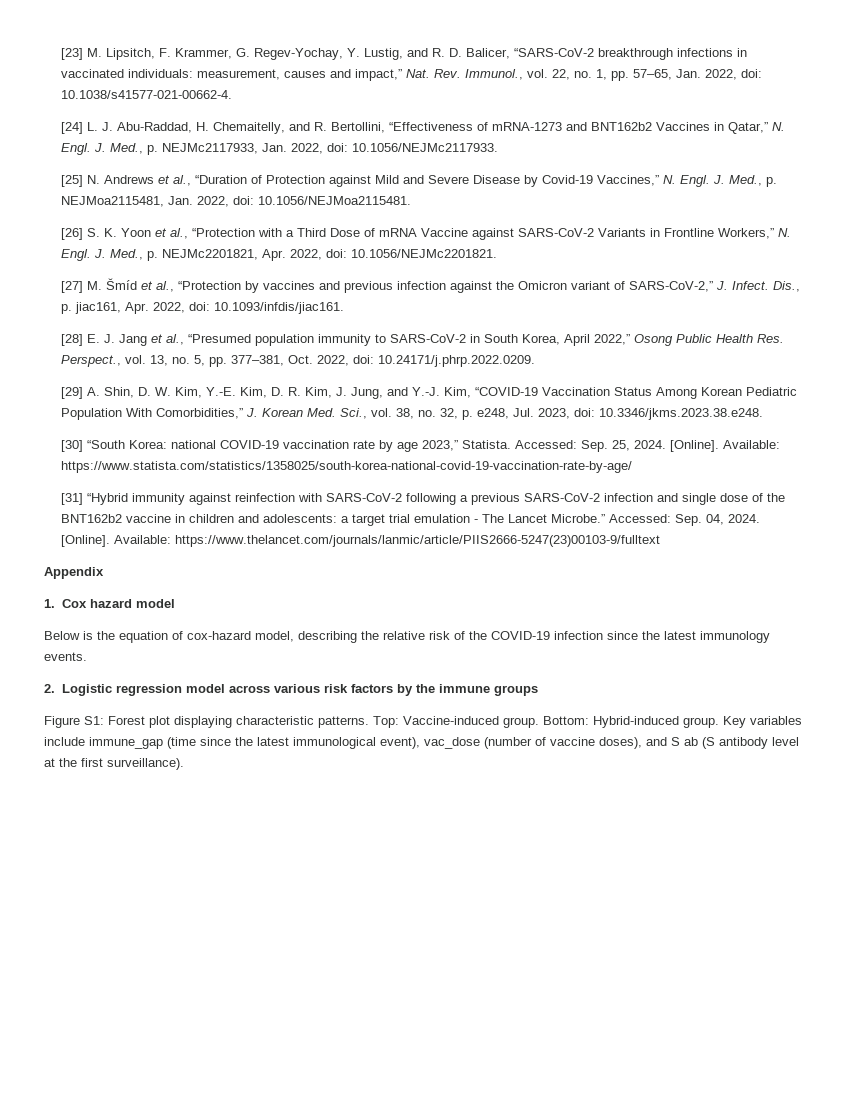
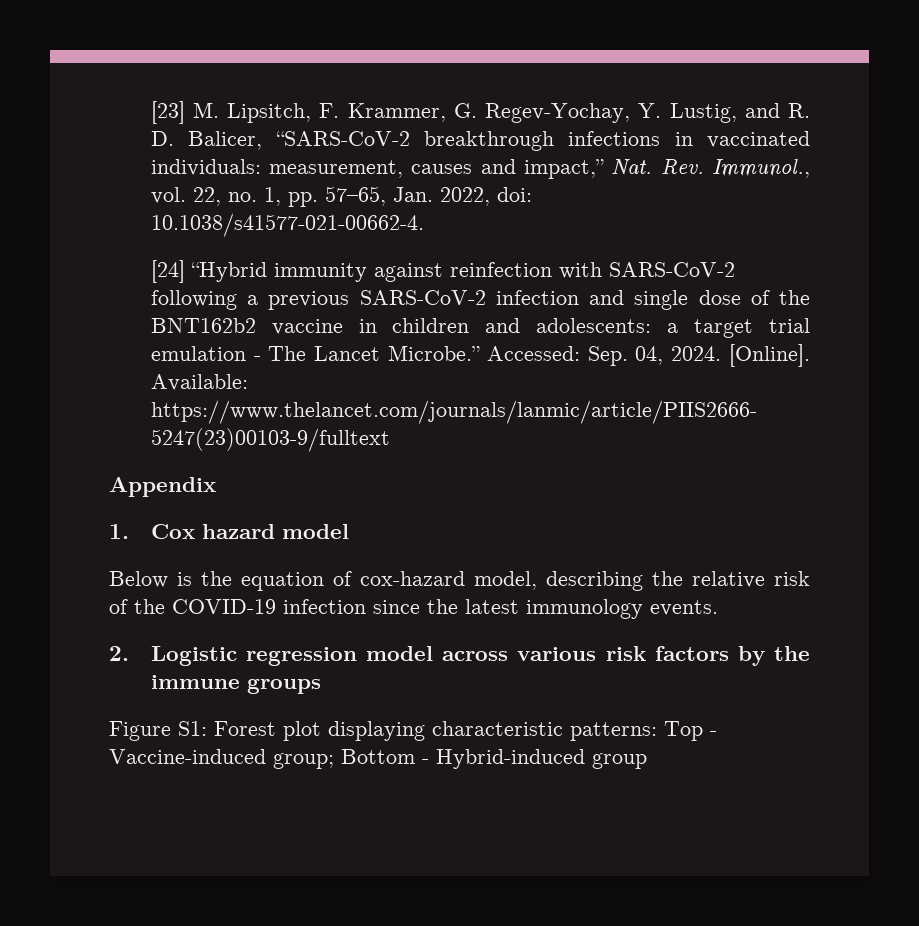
- [24] L. J. Abu-Raddad, H. Chemaitelly, and R. Bertollini, “Effectiveness of mRNA-1273 and BNT162b2 Vaccines in Qatar,” N. Engl. J. Med., p. NEJMc2117933, Jan. 2022, doi: 10.1056/NEJMc2117933.
- [25] N. Andrews et al., “Duration of Protection against Mild and Severe Disease by Covid-19 Vaccines,” N. Engl. J. Med., p. NEJMoa2115481, Jan. 2022, doi: 10.1056/NEJMoa2115481.
- [26] S. K. Yoon et al., “Protection with a Third Dose of mRNA Vaccine against SARS-CoV-2 Variants in Frontline Workers,” N. Engl. J. Med., p. NEJMc2201821, Apr. 2022, doi: 10.1056/NEJMc2201821.
- [27] M. Šmíd et al., “Protection by vaccines and previous infection against the Omicron variant of SARS-CoV-2,” J. Infect. Dis., p. jiac161, Apr. 2022, doi: 10.1093/infdis/jiac161.
- [28] E. J. Jang et al., “Presumed population immunity to SARS-CoV-2 in South Korea, April 2022,” Osong Public Health Res. Perspect., vol. 13, no. 5, pp. 377–381, Oct. 2022, doi: 10.24171/j.phrp.2022.0209.
- [29] A. Shin, D. W. Kim, Y.-E. Kim, D. R. Kim, J. Jung, and Y.-J. Kim, “COVID-19 Vaccination Status Among Korean Pediatric Population With Comorbidities,” J. Korean Med. Sci., vol. 38, no. 32, p. e248, Jul. 2023, doi: 10.3346/jkms.2023.38.e248.
- [30] “South Korea: national COVID-19 vaccination rate by age 2023,” Statista. Accessed: Sep. 25, 2024. [Online]. Available: https://www.statista.com/statistics/1358025/south-korea-national-covid-19-vaccination-rate-by-age/
- [31] “Hybrid immunity against reinfection with SARS-CoV-2 following a previous SARS-CoV-2 infection and single dose of the BNT162b2 vaccine in children and adolescents: a target trial emulation - The Lancet Microbe.”
+ [24] “Hybrid immunity against reinfection with SARS-CoV-2 following a previous SARS-CoV-2 infection and single dose of the BNT162b2 vaccine in children and adolescents: a target trial emulation - The Lancet Microbe.”
- Figure S1: Forest plot displaying characteristic patterns. Top: Vaccine-induced group. Bottom: Hybrid-induced group. Key variables include immune_gap (time since the latest immunological event), vac_dose (number of vaccine doses), and S ab (S antibody level at the first surveillance).
+ Figure S1: Forest plot displaying characteristic patterns: Top - Vaccine-induced group; Bottom - Hybrid-induced group

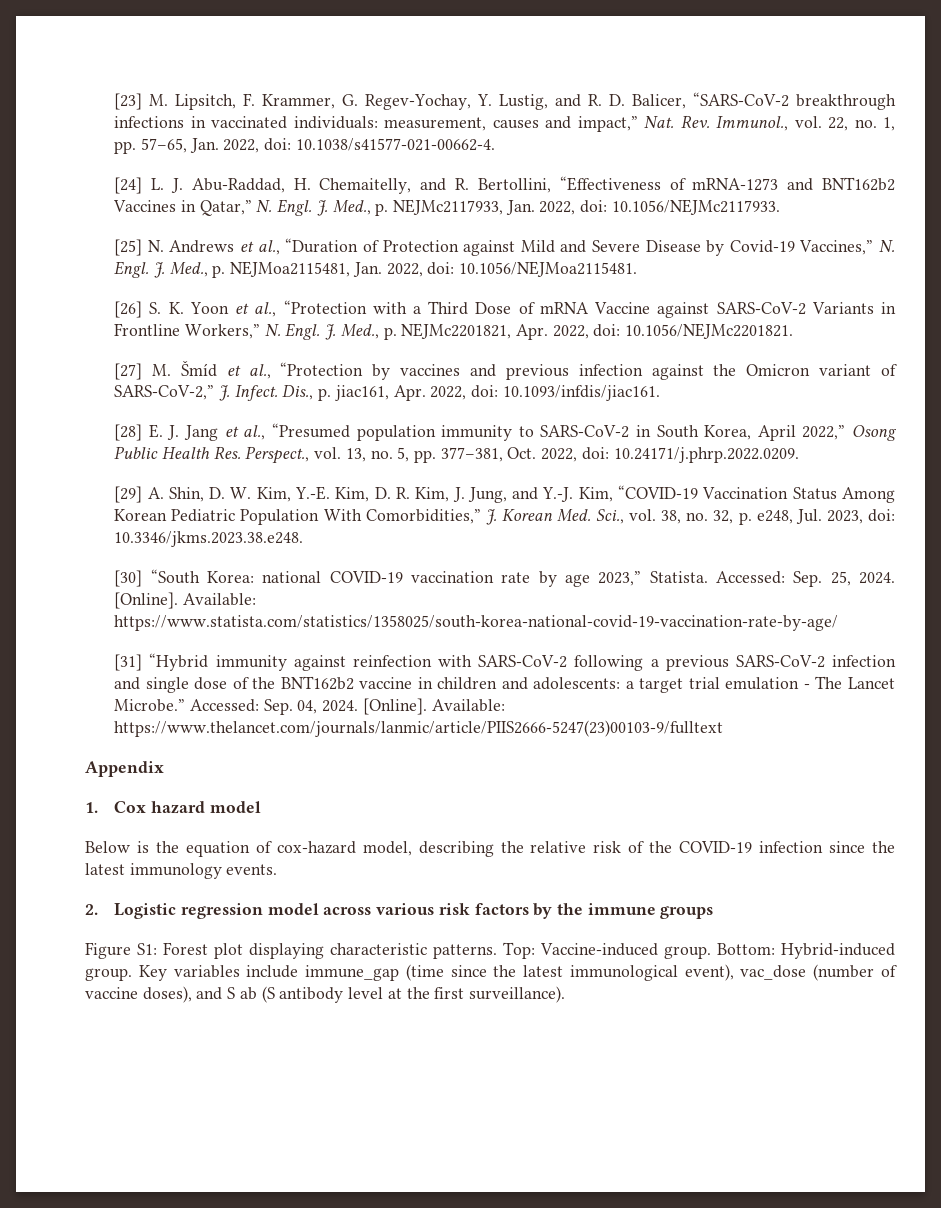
- [24] “Hybrid immunity against reinfection with SARS-CoV-2 following a previous SARS-CoV-2 infection and single dose of the BNT162b2 vaccine in children and adolescents: a target trial emulation - The Lancet Microbe.”
+ [24] L. J. Abu-Raddad, H. Chemaitelly, and R. Bertollini, “Effectiveness of mRNA-1273 and BNT162b2 Vaccines in Qatar,” N. Engl. J. Med., p. NEJMc2117933, Jan. 2022, doi: 10.1056/NEJMc2117933.
+ [25] N. Andrews et al., “Duration of Protection against Mild and Severe Disease by Covid-19 Vaccines,” N. Engl. J. Med., p. NEJMoa2115481, Jan. 2022, doi: 10.1056/NEJMoa2115481.
+ [26] S. K. Yoon et al., “Protection with a Third Dose of mRNA Vaccine against SARS-CoV-2 Variants in Frontline Workers,” N. Engl. J. Med., p. NEJMc2201821, Apr. 2022, doi: 10.1056/NEJMc2201821.
+ [27] M. Šmíd et al., “Protection by vaccines and previous infection against the Omicron variant of SARS-CoV-2,” J. Infect. Dis., p. jiac161, Apr. 2022, doi: 10.1093/infdis/jiac161.
+ [28] E. J. Jang et al., “Presumed population immunity to SARS-CoV-2 in South Korea, April 2022,” Osong Public Health Res. Perspect., vol. 13, no. 5, pp. 377–381, Oct. 2022, doi: 10.24171/j.phrp.2022.0209.
+ [29] A. Shin, D. W. Kim, Y.-E. Kim, D. R. Kim, J. Jung, and Y.-J. Kim, “COVID-19 Vaccination Status Among Korean Pediatric Population With Comorbidities,” J. Korean Med. Sci., vol. 38, no. 32, p. e248, Jul. 2023, doi: 10.3346/jkms.2023.38.e248.
+ [30] “South Korea: national COVID-19 vaccination rate by age 2023,” Statista. Accessed: Sep. 25, 2024. [Online]. Available: https://www.statista.com/statistics/1358025/south-korea-national-covid-19-vaccination-rate-by-age/
+ [31] “Hybrid immunity against reinfection with SARS-CoV-2 following a previous SARS-CoV-2 infection and single dose of the BNT162b2 vaccine in children and adolescents: a target trial emulation - The Lancet Microbe.”
- Figure S1: Forest plot displaying characteristic patterns: Top - Vaccine-induced group; Bottom - Hybrid-induced group
+ Figure S1: Forest plot displaying characteristic patterns. Top: Vaccine-induced group. Bottom: Hybrid-induced group. Key variables include immune_gap (time since the latest immunological event), vac_dose (number of vaccine doses), and S ab (S antibody level at the first surveillance).

